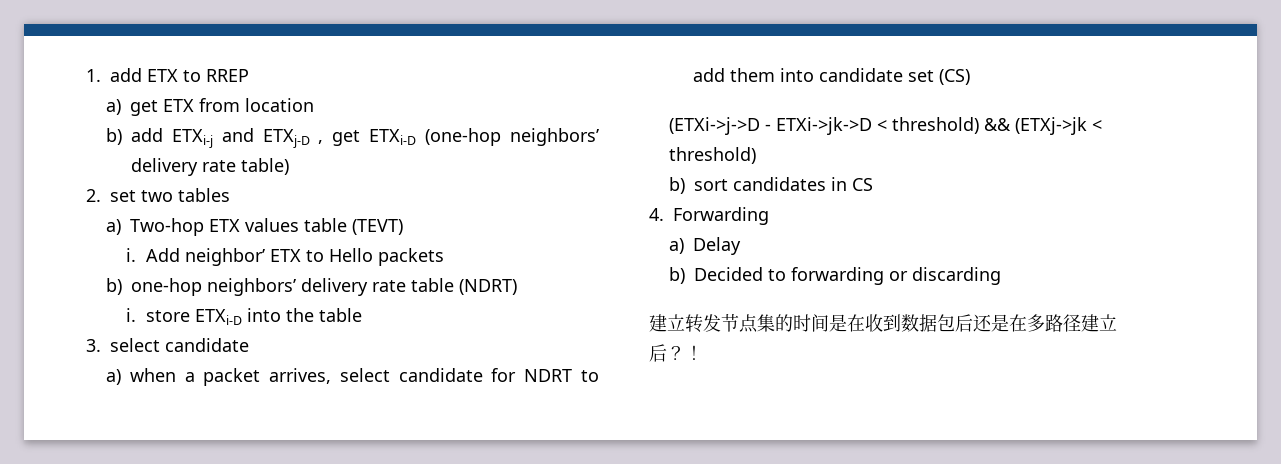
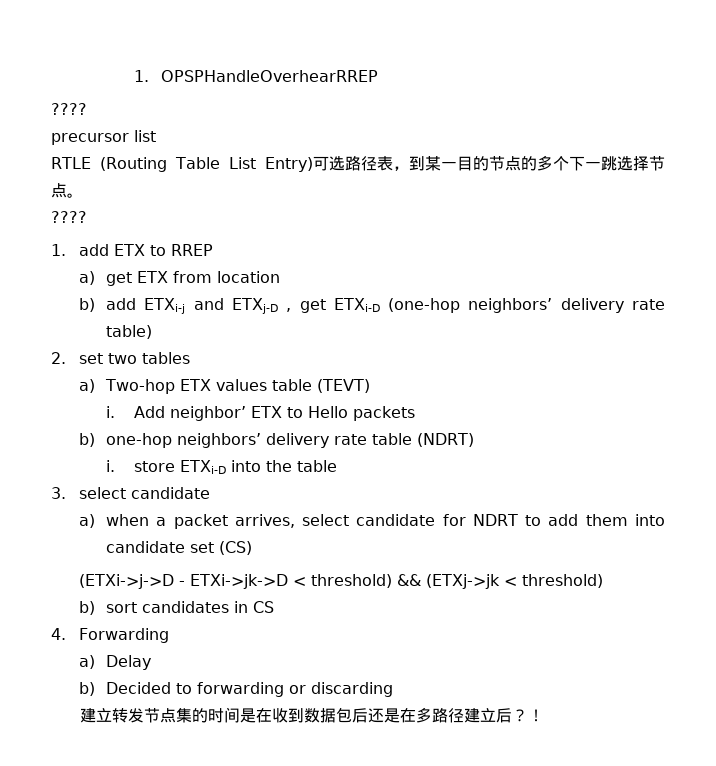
+ 1. OPSPHandleOverhearRREP
+ ????
+ precursor list
+ RTLE (Routing Table List Entry)可选路径表，到某一目的节点的多个下一跳选择节点。
+ ????

